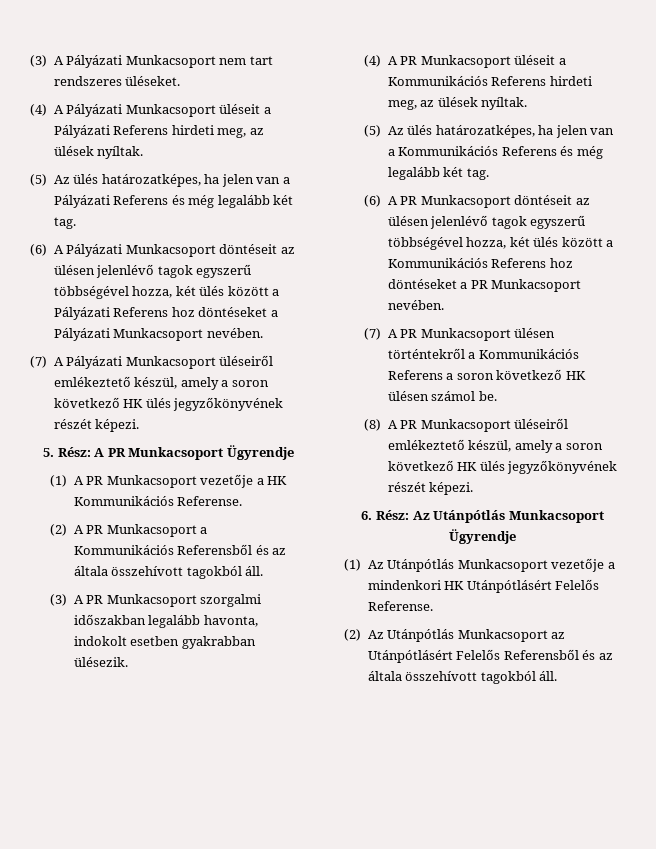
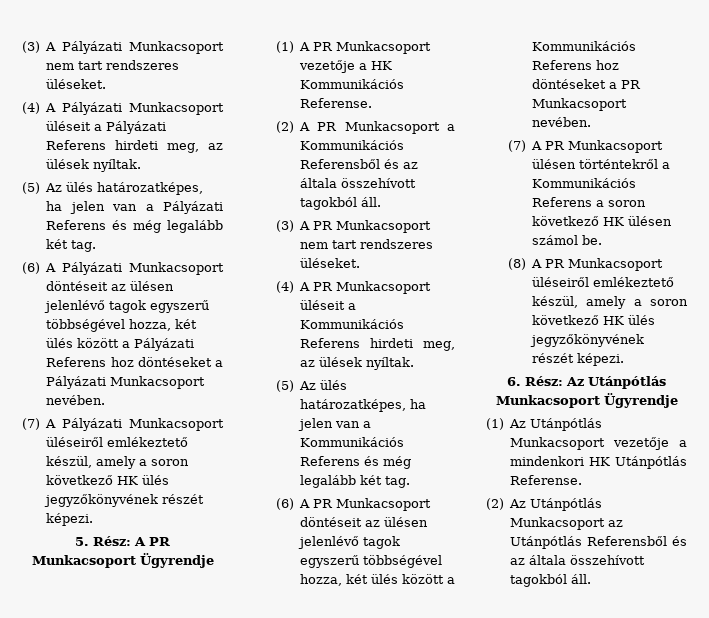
- (3) A PR Munkacsoport szorgalmi időszakban legalább havonta, indokolt esetben gyakrabban ülésezik.
+ (3) A PR Munkacsoport nem tart rendszeres üléseket.
- (1) Az Utánpótlás Munkacsoport vezetője a mindenkori HK Utánpótlásért Felelős Referense.
+ (1) Az Utánpótlás Munkacsoport vezetője a mindenkori HK Utánpótlás Referense.
- (2) Az Utánpótlás Munkacsoport az Utánpótlásért Felelős Referensből és az általa összehívott tagokból áll.
+ (2) Az Utánpótlás Munkacsoport az Utánpótlás Referensből és az általa összehívott tagokból áll.

